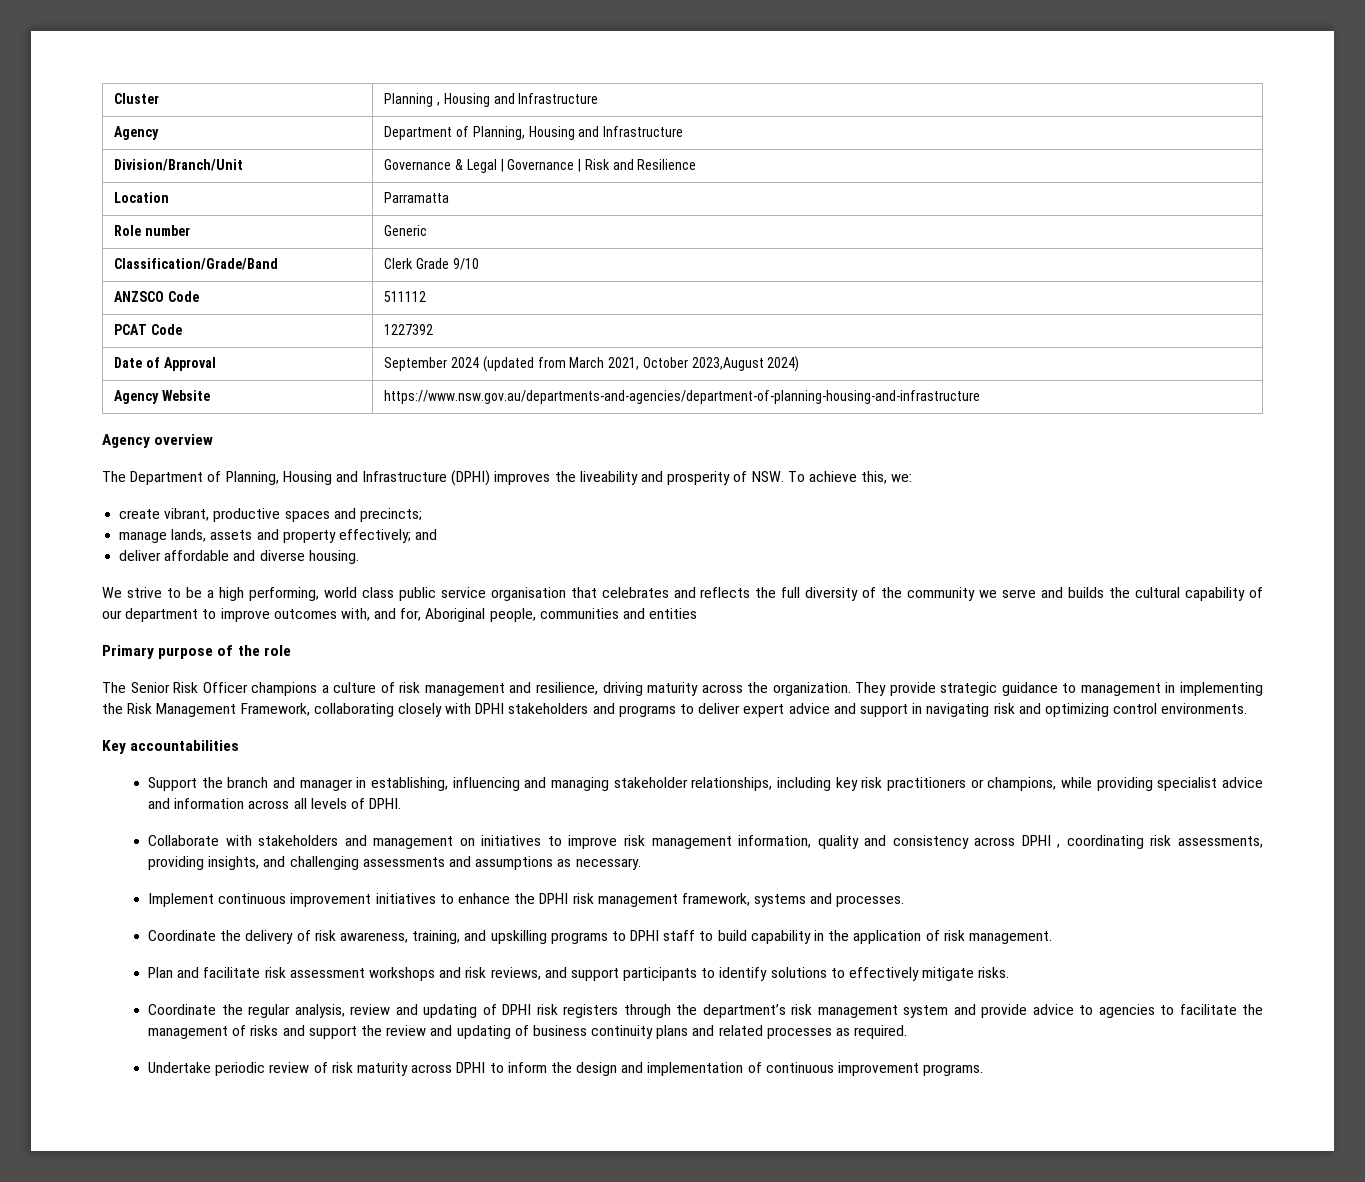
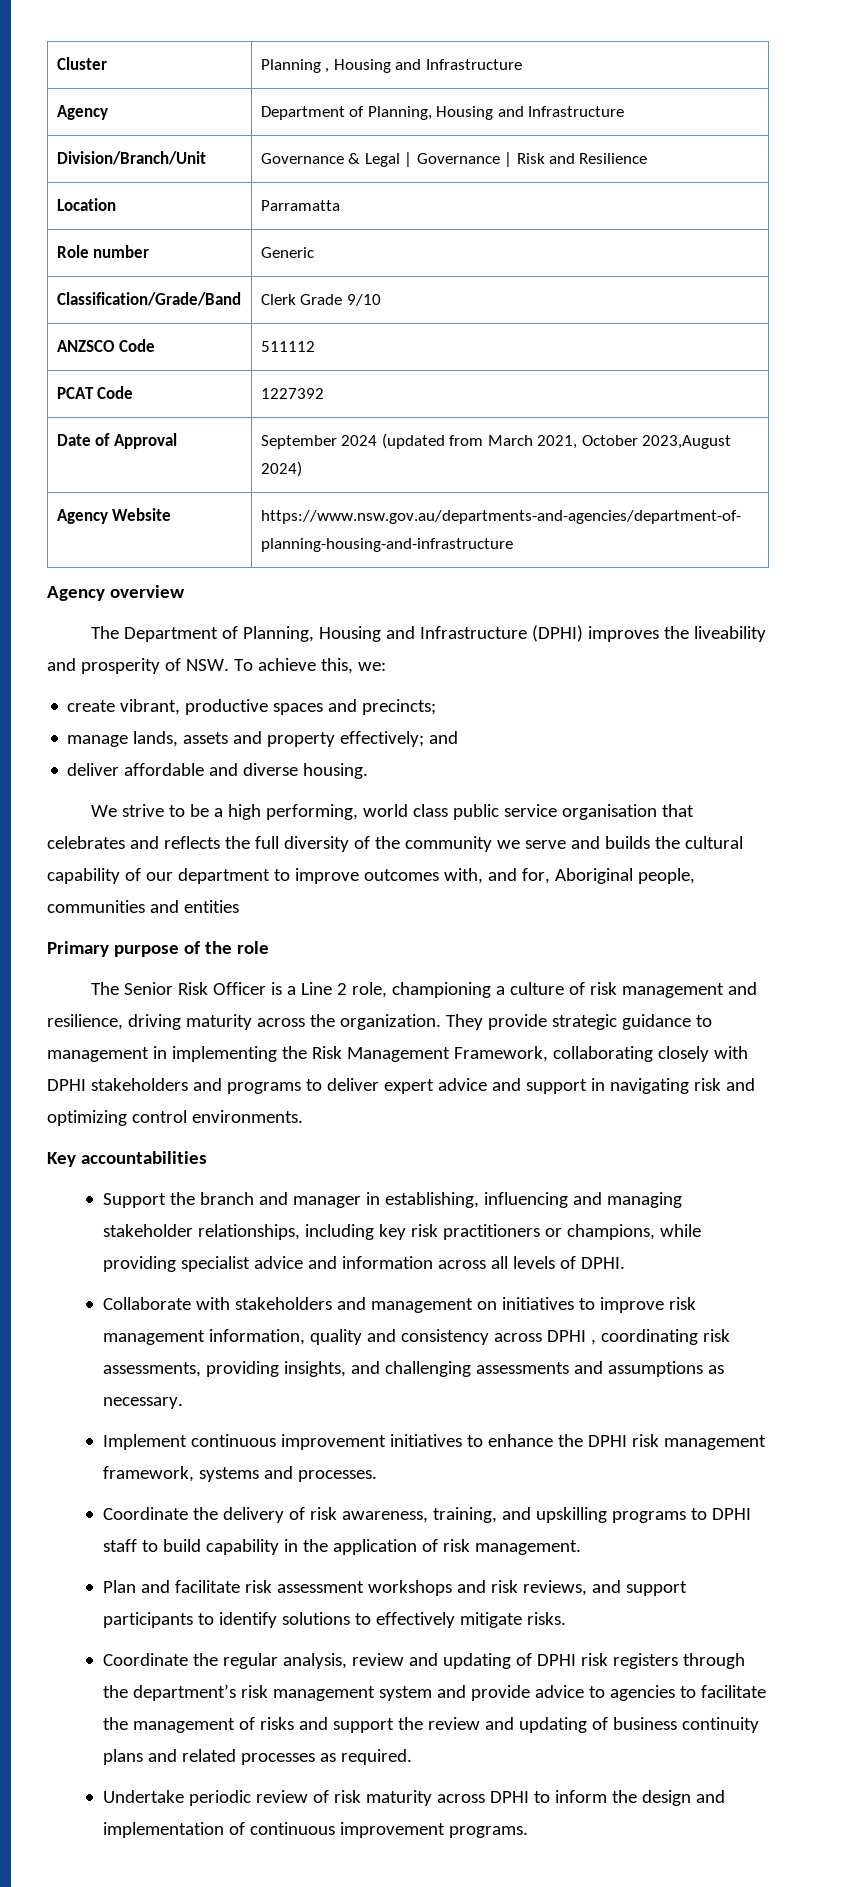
- The Senior Risk Officer champions a culture of risk management and resilience, driving maturity across the organization.
+ The Senior Risk Officer is a Line 2 role, championing a culture of risk management and resilience, driving maturity across the organization.

